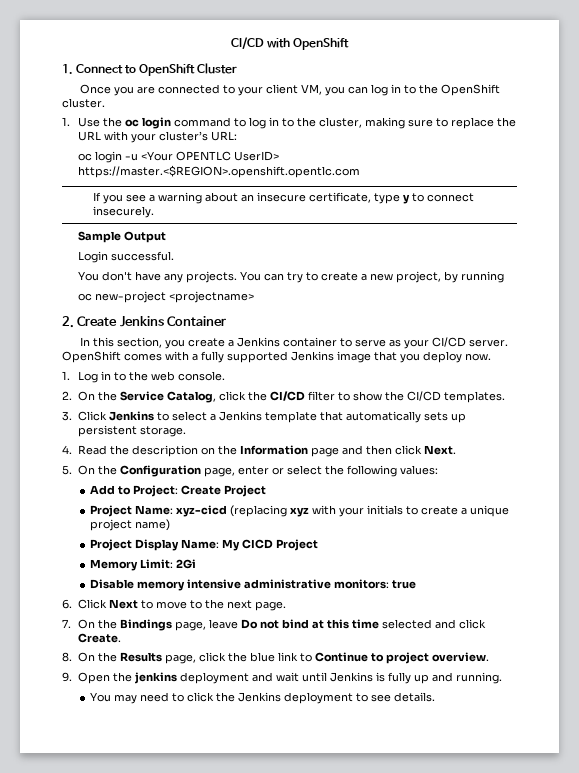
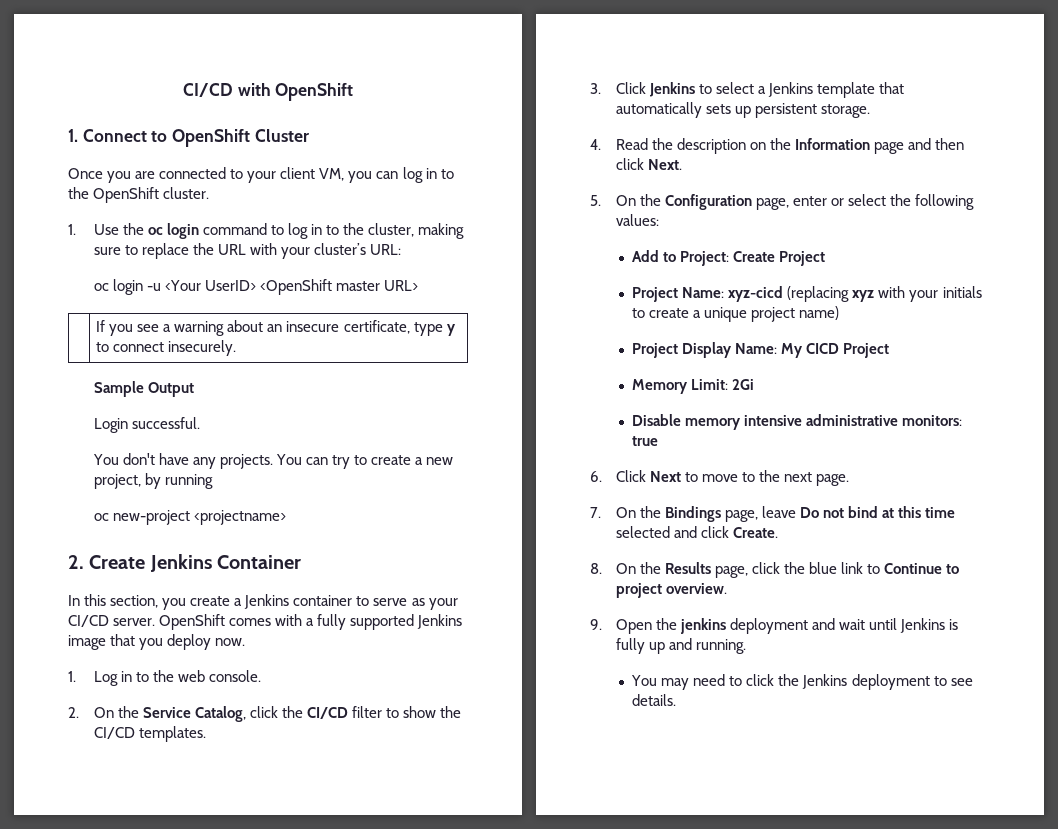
- oc login -u <Your OPENTLC UserID> https://master.<$REGION>.openshift.opentlc.com
+ oc login -u <Your UserID> <OpenShift master URL>

